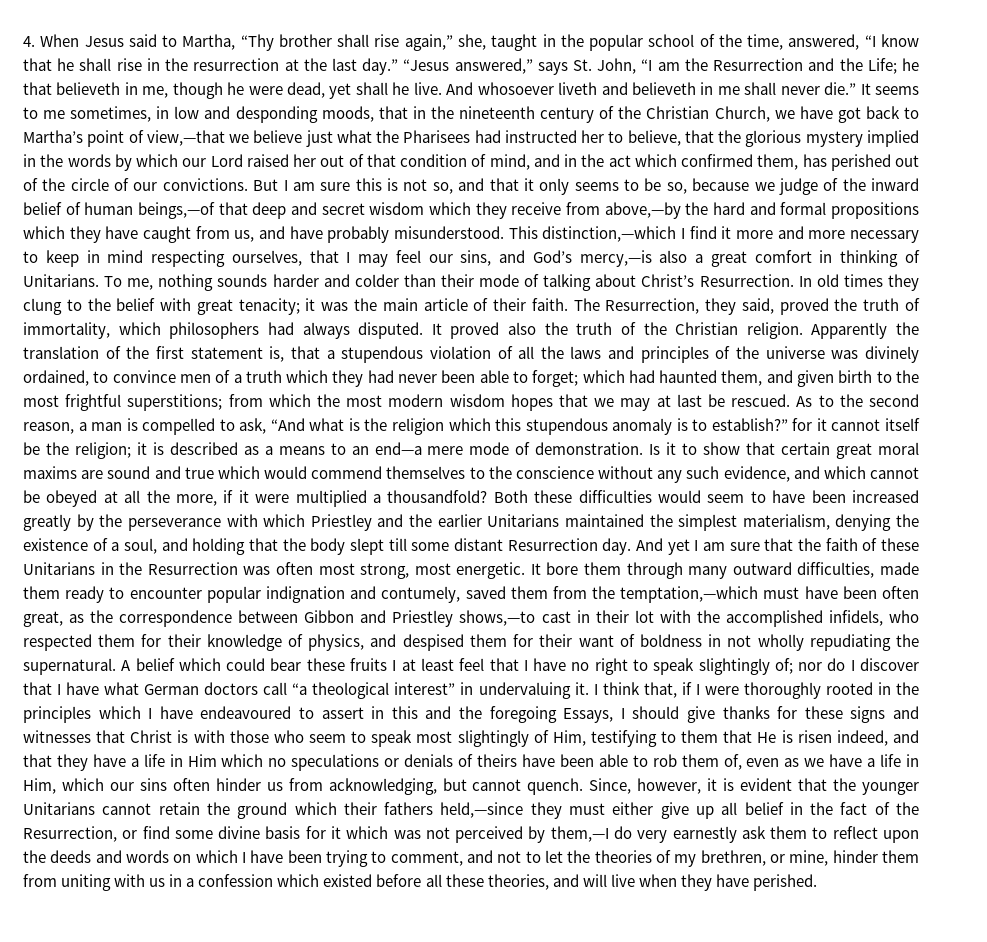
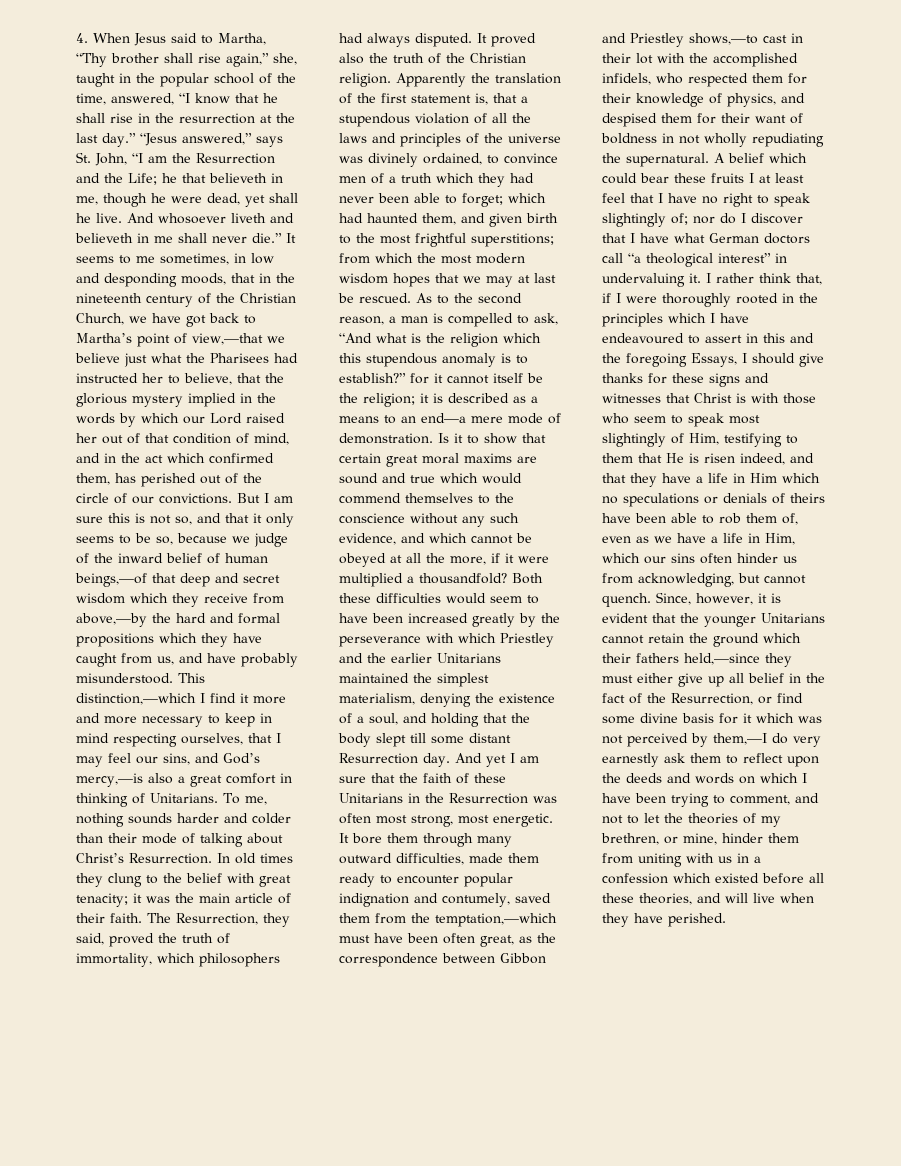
- I think that, if I were thoroughly rooted in the principles which I have endeavoured to assert in this and the foregoing Essays, I should give thanks for these signs and witnesses that Christ is with those who seem to speak most slightingly of Him, testifying to them that He is risen indeed, and that they have a life in Him which no speculations or denials of theirs have been able to rob them of, even as we have a life in Him, which our sins often hinder us from acknowledging, but cannot quench.
+ I rather think that, if I were thoroughly rooted in the principles which I have endeavoured to assert in this and the foregoing Essays, I should give thanks for these signs and witnesses that Christ is with those who seem to speak most slightingly of Him, testifying to them that He is risen indeed, and that they have a life in Him which no speculations or denials of theirs have been able to rob them of, even as we have a life in Him, which our sins often hinder us from acknowledging, but cannot quench.

